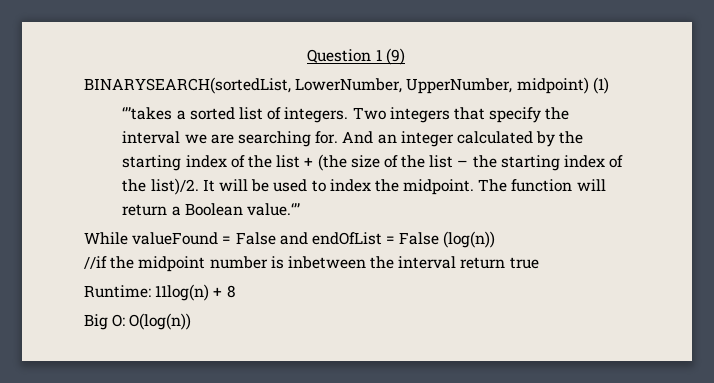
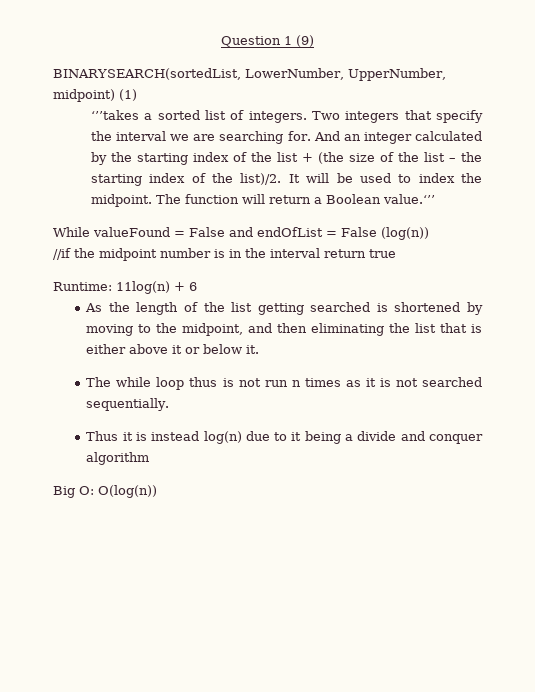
- //if the midpoint number is inbetween the interval return true
+ //if the midpoint number is in the interval return true
- Runtime: 11log(n) + 8
+ Runtime: 11log(n) + 6
+ As the length of the list getting searched is shortened by moving to the midpoint, and then eliminating the list that is either above it or below it.
+ The while loop thus is not run n times as it is not searched sequentially.
+ Thus it is instead log(n) due to it being a divide and conquer algorithm

